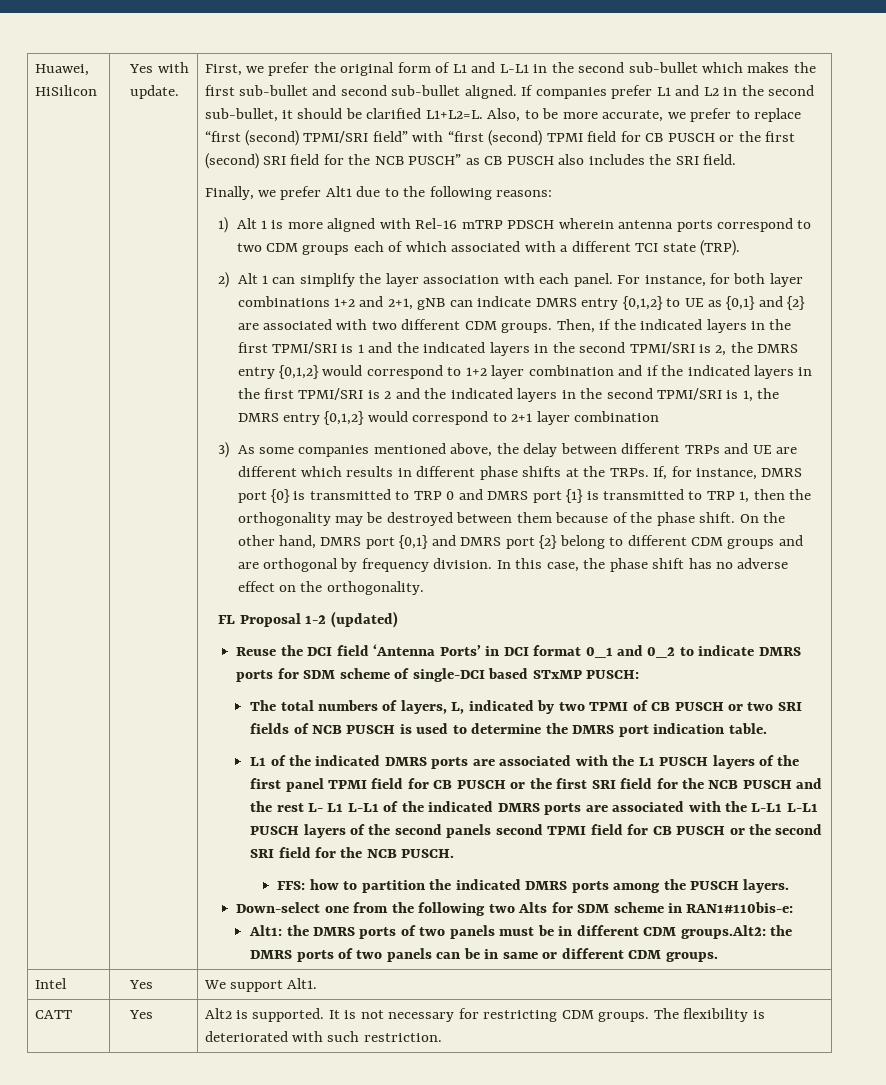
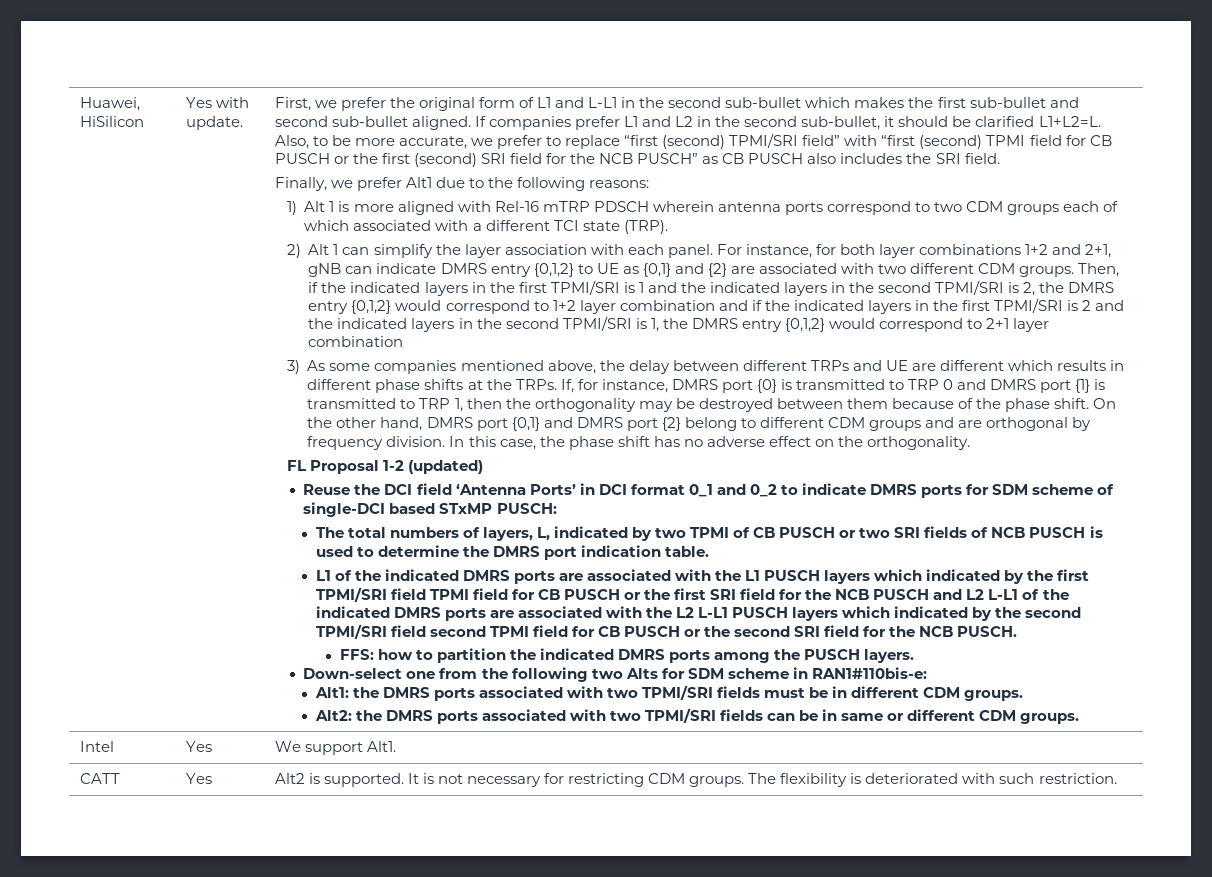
- L1 of the indicated DMRS ports are associated with the L1 PUSCH layers of the first panel TPMI field for CB PUSCH or the first SRI field for the NCB PUSCH and the rest L- L1 L-L1 of the indicated DMRS ports are associated with the L-L1 L-L1 PUSCH layers of the second panels second TPMI field for CB PUSCH or the second SRI field for the NCB PUSCH.
+ L1 of the indicated DMRS ports are associated with the L1 PUSCH layers which indicated by the first TPMI/SRI field TPMI field for CB PUSCH or the first SRI field for the NCB PUSCH and L2 L-L1 of the indicated DMRS ports are associated with the L2 L-L1 PUSCH layers which indicated by the second TPMI/SRI field second TPMI field for CB PUSCH or the second SRI field for the NCB PUSCH.
- Alt1: the DMRS ports of two panels must be in different CDM groups.Alt2: the DMRS ports of two panels can be in same or different CDM groups.
+ Alt1: the DMRS ports associated with two TPMI/SRI fields must be in different CDM groups.
+ Alt2: the DMRS ports associated with two TPMI/SRI fields can be in same or different CDM groups.

